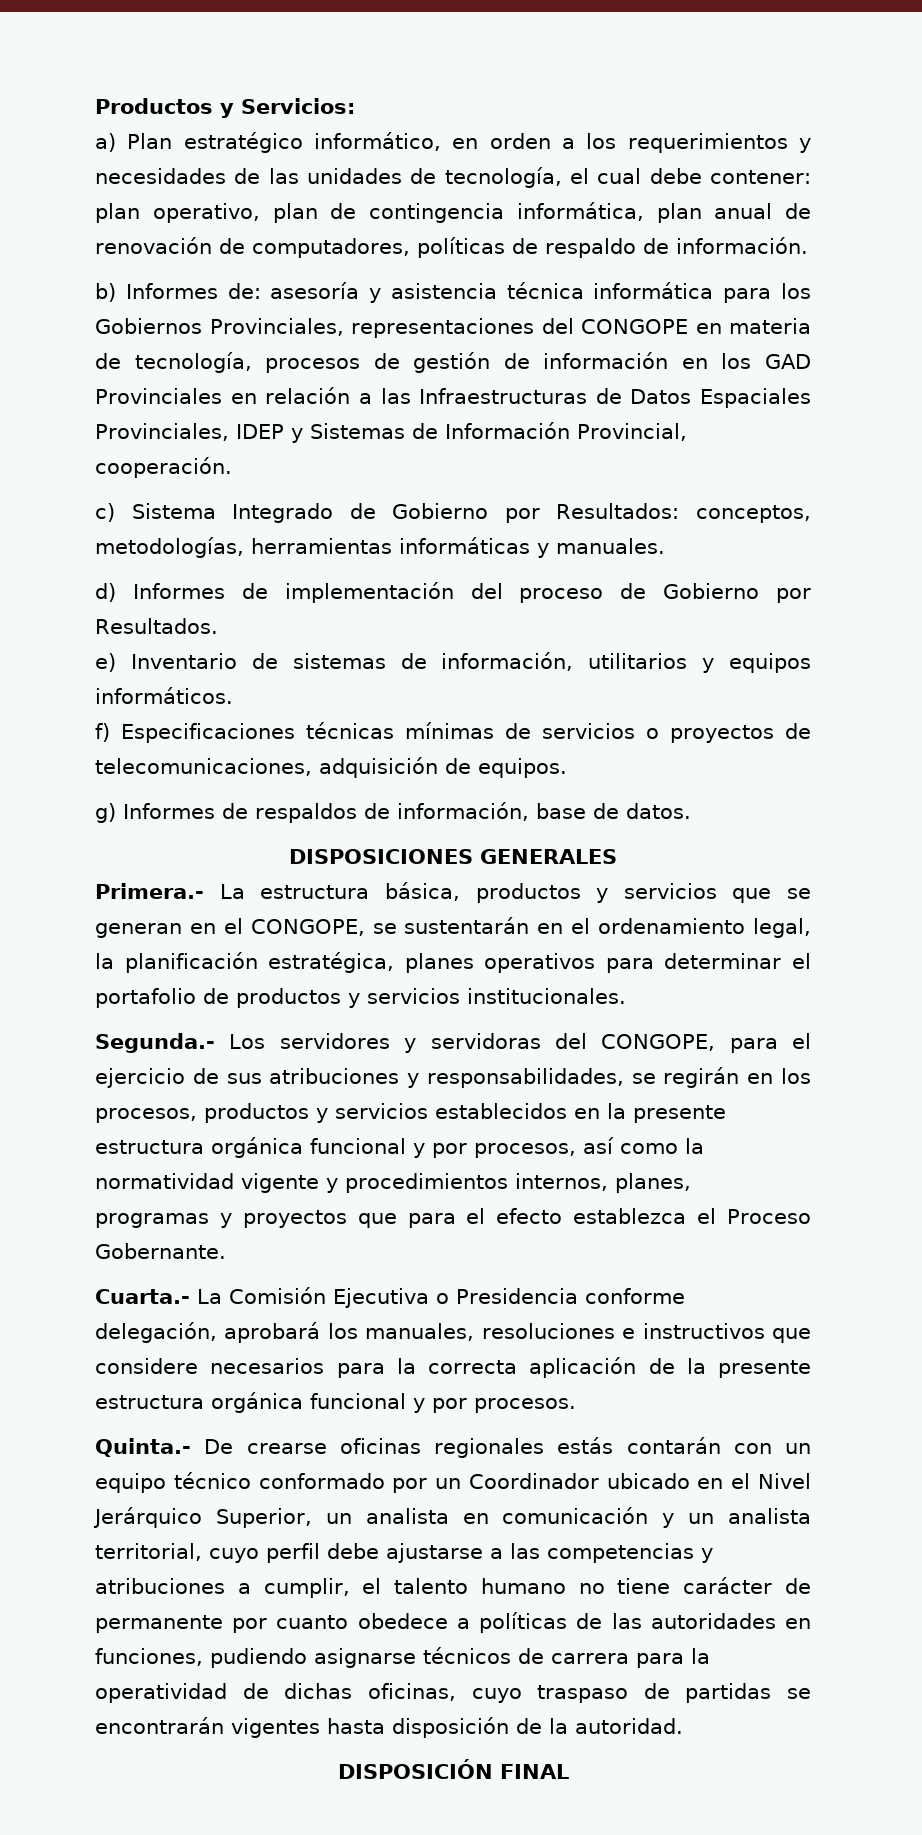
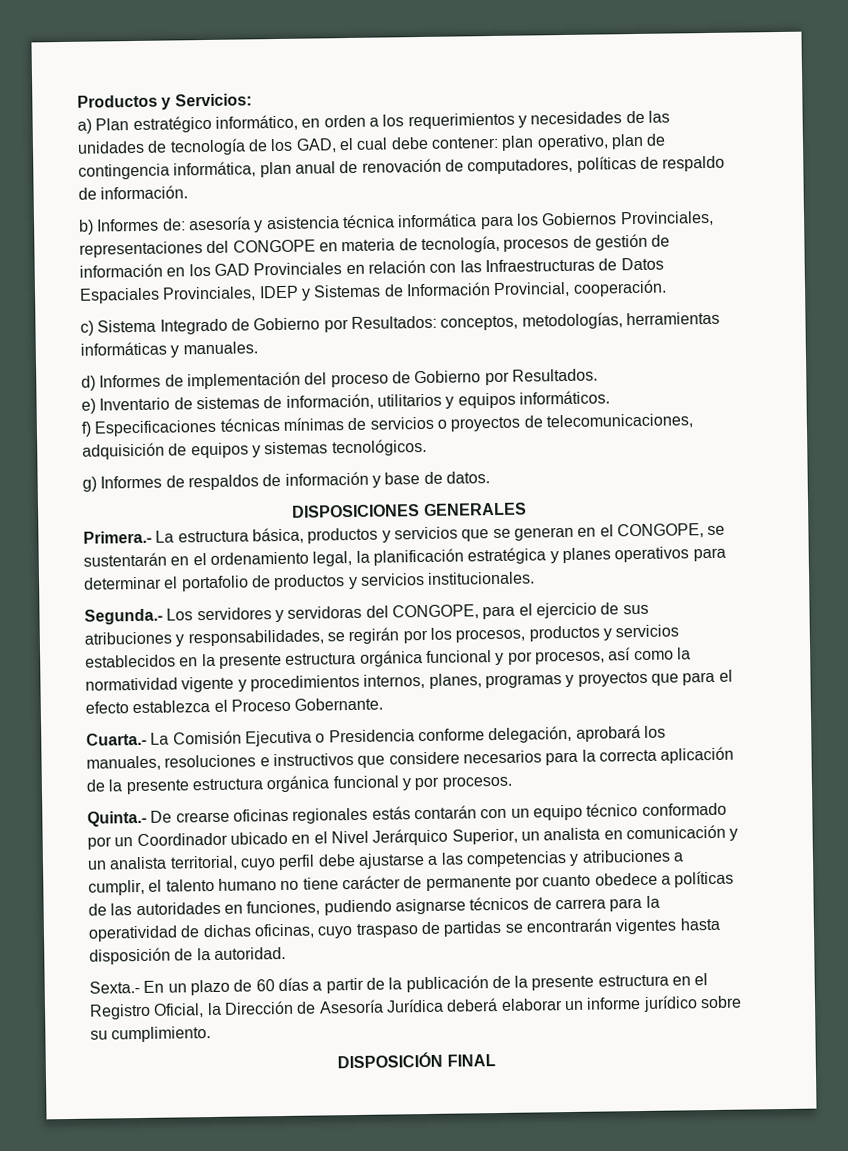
- a) Plan estratégico informático, en orden a los requerimientos y necesidades de las unidades de tecnología, el cual debe contener: plan operativo, plan de contingencia informática, plan anual de renovación de computadores, políticas de respaldo de información.
+ a) Plan estratégico informático, en orden a los requerimientos y necesidades de las unidades de tecnología de los GAD, el cual debe contener: plan operativo, plan de contingencia informática, plan anual de renovación de computadores, políticas de respaldo de información.
- b) Informes de: asesoría y asistencia técnica informática para los Gobiernos Provinciales, representaciones del CONGOPE en materia de tecnología, procesos de gestión de información en los GAD Provinciales en relación a las Infraestructuras de Datos Espaciales Provinciales, IDEP y Sistemas de Información Provincial, cooperación.
+ b) Informes de: asesoría y asistencia técnica informática para los Gobiernos Provinciales, representaciones del CONGOPE en materia de tecnología, procesos de gestión de información en los GAD Provinciales en relación con las Infraestructuras de Datos Espaciales Provinciales, IDEP y Sistemas de Información Provincial, cooperación.
- f) Especificaciones técnicas mínimas de servicios o proyectos de telecomunicaciones, adquisición de equipos.
+ f) Especificaciones técnicas mínimas de servicios o proyectos de telecomunicaciones, adquisición de equipos y sistemas tecnológicos.
- g) Informes de respaldos de información, base de datos.
+ g) Informes de respaldos de información y base de datos.
- Primera.- La estructura básica, productos y servicios que se generan en el CONGOPE, se sustentarán en el ordenamiento legal, la planificación estratégica, planes operativos para determinar el portafolio de productos y servicios institucionales.
+ Primera.- La estructura básica, productos y servicios que se generan en el CONGOPE, se sustentarán en el ordenamiento legal, la planificación estratégica y planes operativos para determinar el portafolio de productos y servicios institucionales.
- Segunda.- Los servidores y servidoras del CONGOPE, para el ejercicio de sus atribuciones y responsabilidades, se regirán en los procesos, productos y servicios establecidos en la presente estructura orgánica funcional y por procesos, así como la normatividad vigente y procedimientos internos, planes, programas y proyectos que para el efecto establezca el Proceso Gobernante.
+ Segunda.- Los servidores y servidoras del CONGOPE, para el ejercicio de sus atribuciones y responsabilidades, se regirán por los procesos, productos y servicios establecidos en la presente estructura orgánica funcional y por procesos, así como la normatividad vigente y procedimientos internos, planes, programas y proyectos que para el efecto establezca el Proceso Gobernante.
+ Sexta.- En un plazo de 60 días a partir de la publicación de la presente estructura en el Registro Oficial, la Dirección de Asesoría Jurídica deberá elaborar un informe jurídico sobre su cumplimiento.

